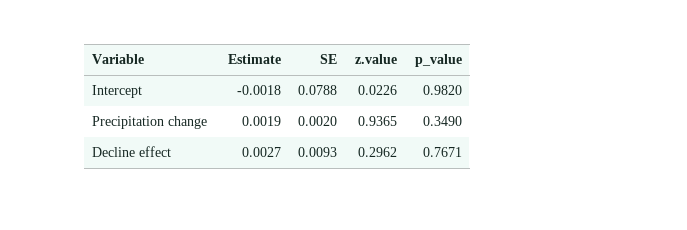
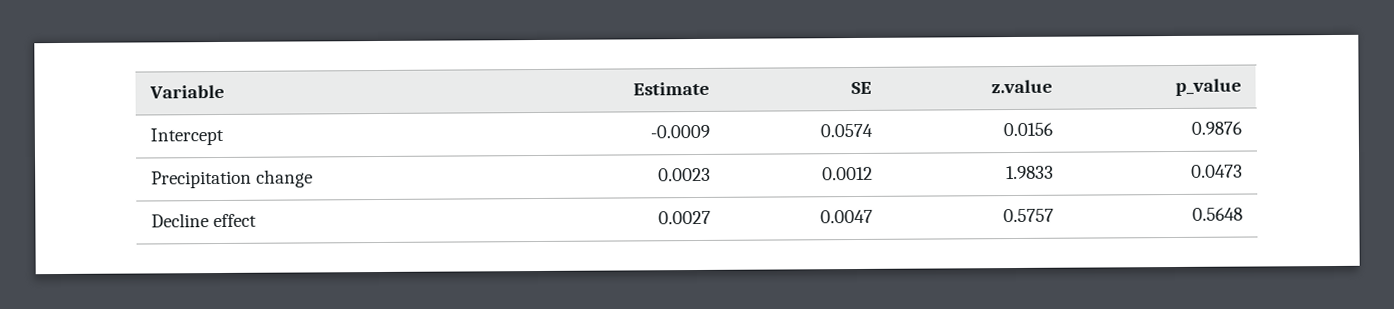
- Intercept | -0.0018 | 0.0788 | 0.0226 | 0.9820
- Precipitation change | 0.0019 | 0.0020 | 0.9365 | 0.3490
+ Intercept | -0.0009 | 0.0574 | 0.0156 | 0.9876
+ Precipitation change | 0.0023 | 0.0012 | 1.9833 | 0.0473
- Decline effect | 0.0027 | 0.0093 | 0.2962 | 0.7671
+ Decline effect | 0.0027 | 0.0047 | 0.5757 | 0.5648

